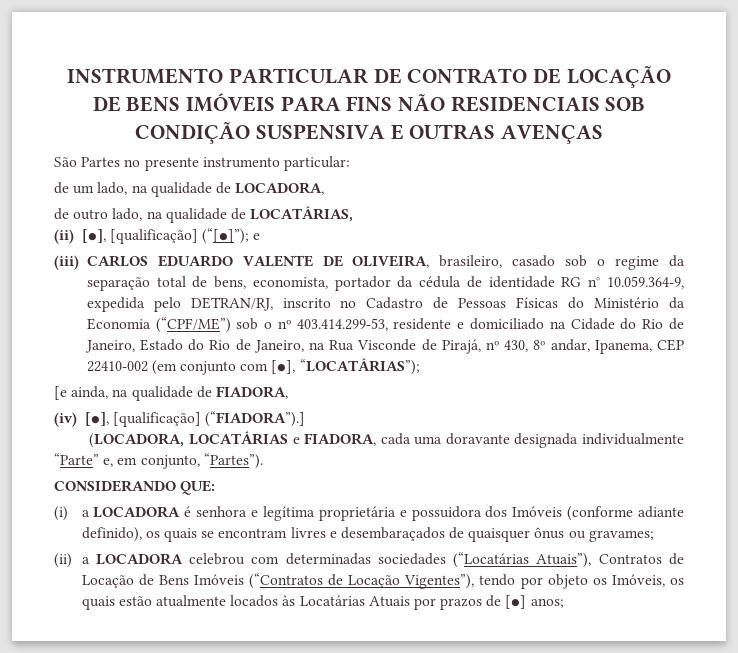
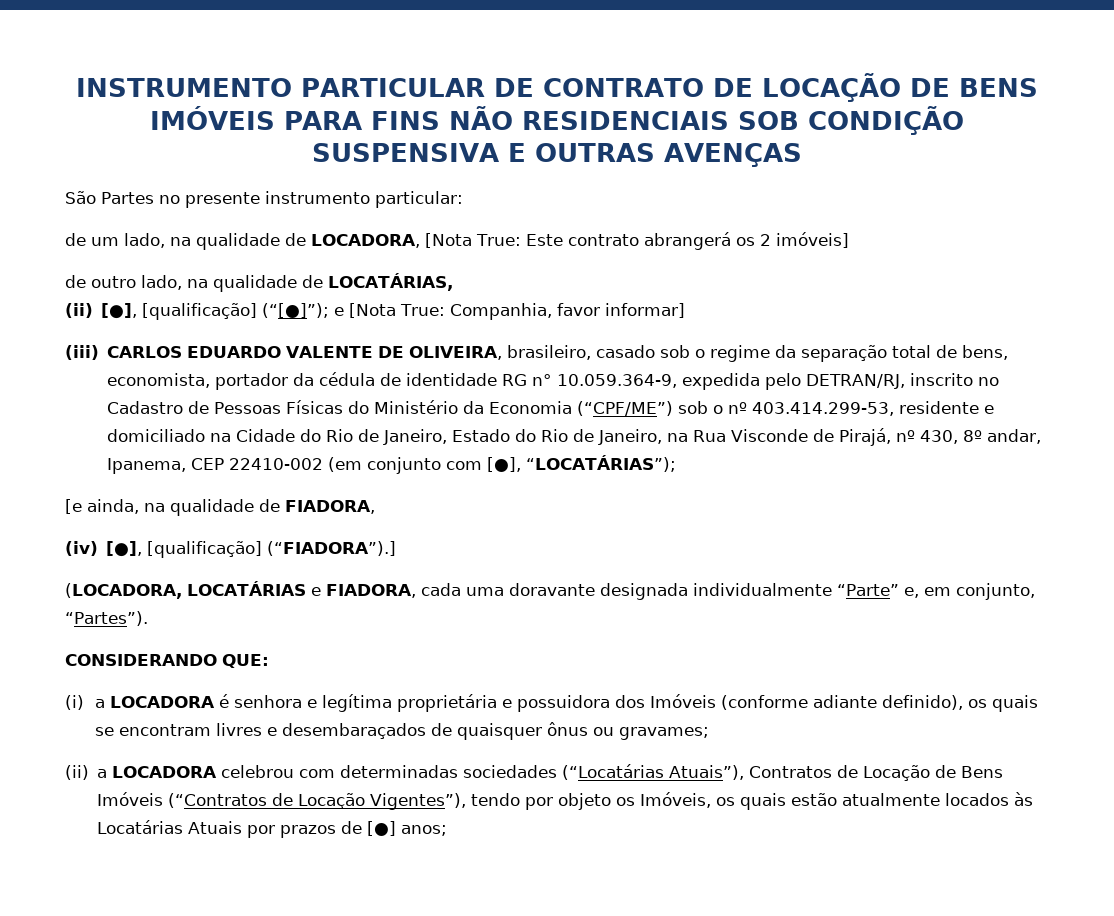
- de um lado, na qualidade de LOCADORA,
+ de um lado, na qualidade de LOCADORA, [Nota True: Este contrato abrangerá os 2 imóveis]
- (ii) [●], [qualificação] (“[●]”); e
+ (ii) [●], [qualificação] (“[●]”); e [Nota True: Companhia, favor informar]

